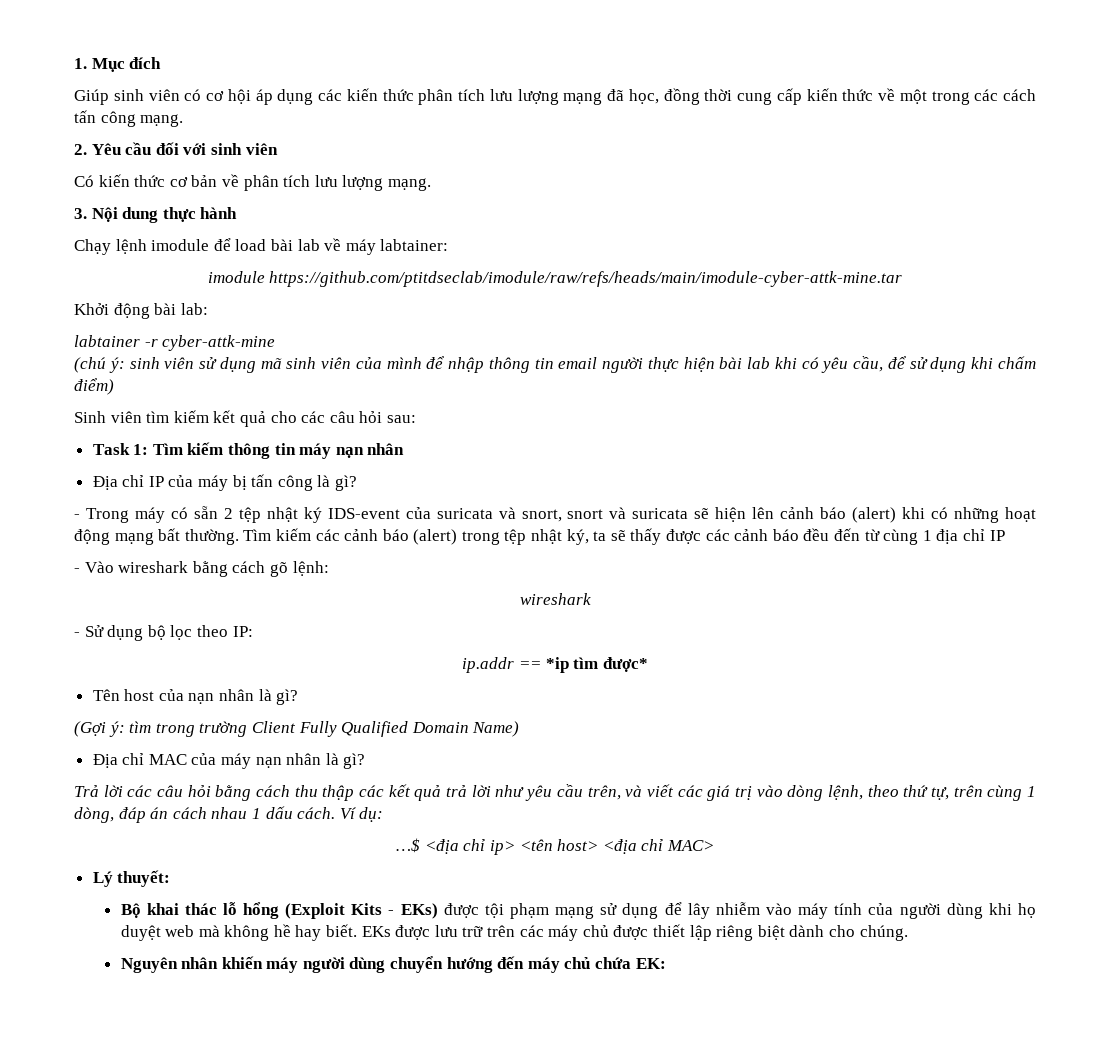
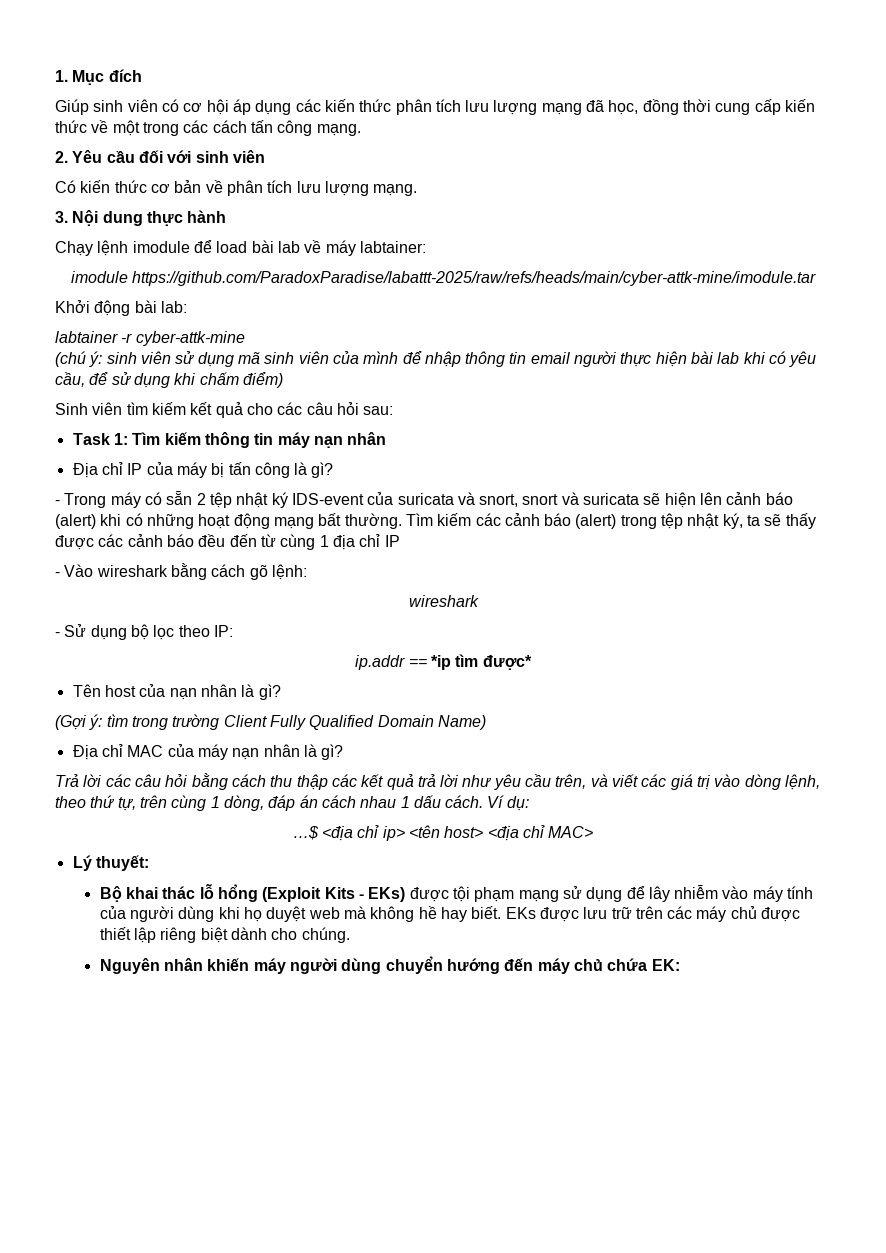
- imodule https://github.com/ptitdseclab/imodule/raw/refs/heads/main/imodule-cyber-attk-mine.tar
+ imodule https://github.com/ParadoxParadise/labattt-2025/raw/refs/heads/main/cyber-attk-mine/imodule.tar

